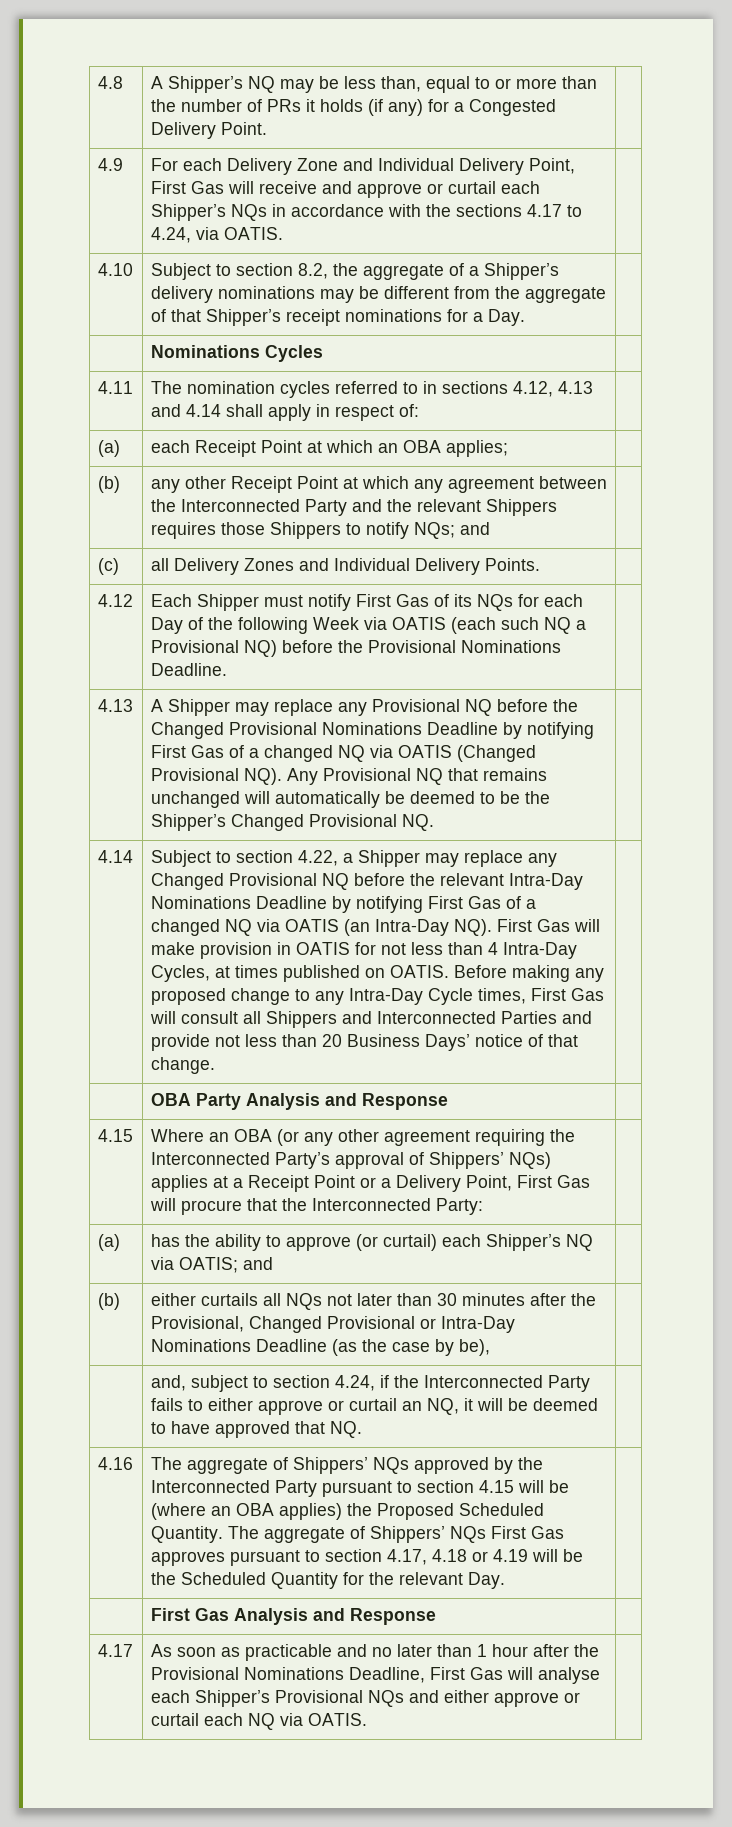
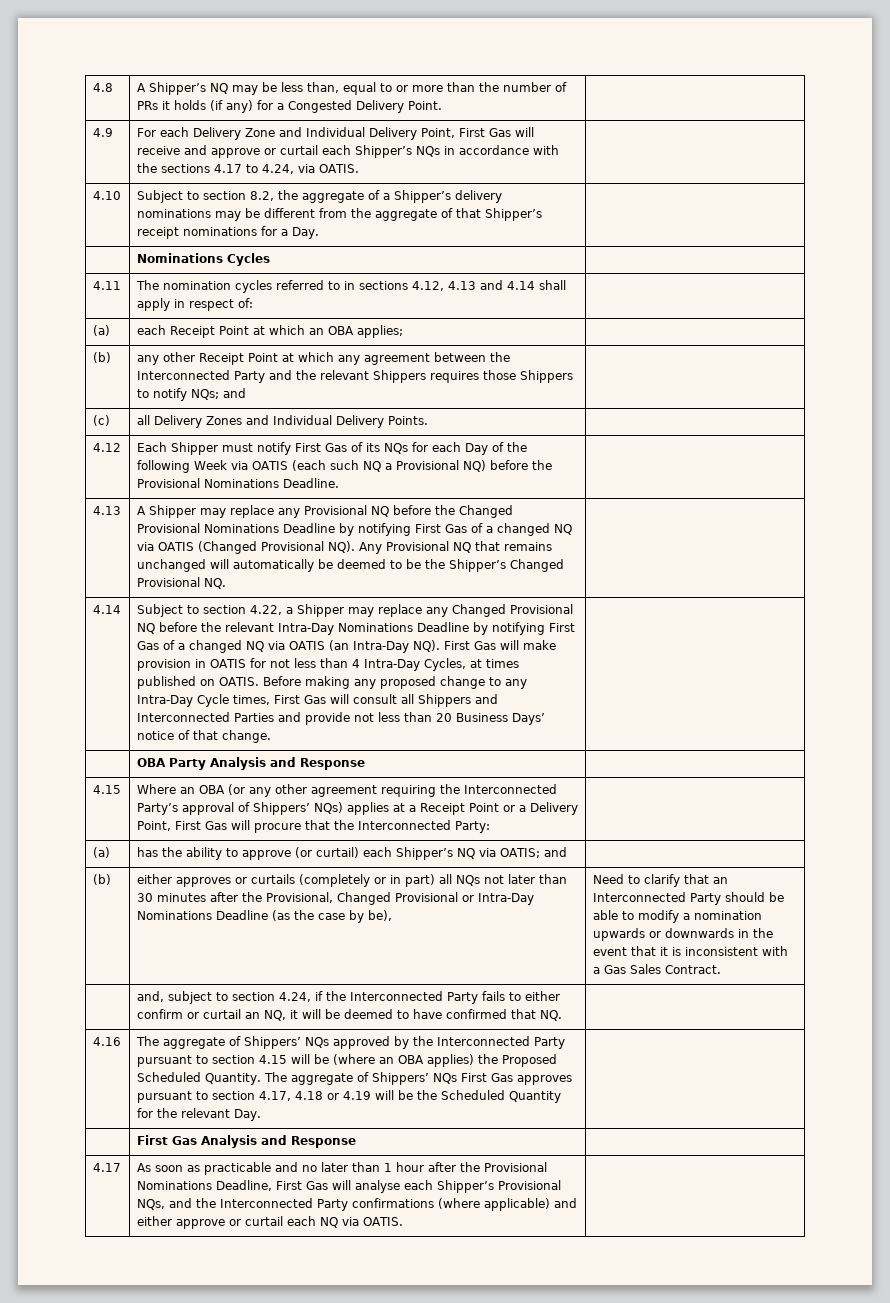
- either curtails all NQs not later than 30 minutes after the Provisional, Changed Provisional or Intra-Day Nominations Deadline (as the case by be),
+ either approves or curtails (completely or in part) all NQs not later than 30 minutes after the Provisional, Changed Provisional or Intra-Day Nominations Deadline (as the case by be),
+ Need to clarify that an Interconnected Party should be able to modify a nomination upwards or downwards in the event that it is inconsistent with a Gas Sales Contract.
- | and, subject to section 4.24, if the Interconnected Party fails to either approve or curtail an NQ, it will be deemed to have approved that NQ. |
+ | and, subject to section 4.24, if the Interconnected Party fails to either confirm or curtail an NQ, it will be deemed to have confirmed that NQ. |
- 4.17 | As soon as practicable and no later than 1 hour after the Provisional Nominations Deadline, First Gas will analyse each Shipper’s Provisional NQs and either approve or curtail each NQ via OATIS. |
+ 4.17 | As soon as practicable and no later than 1 hour after the Provisional Nominations Deadline, First Gas will analyse each Shipper’s Provisional NQs, and the Interconnected Party confirmations (where applicable) and either approve or curtail each NQ via OATIS. |

